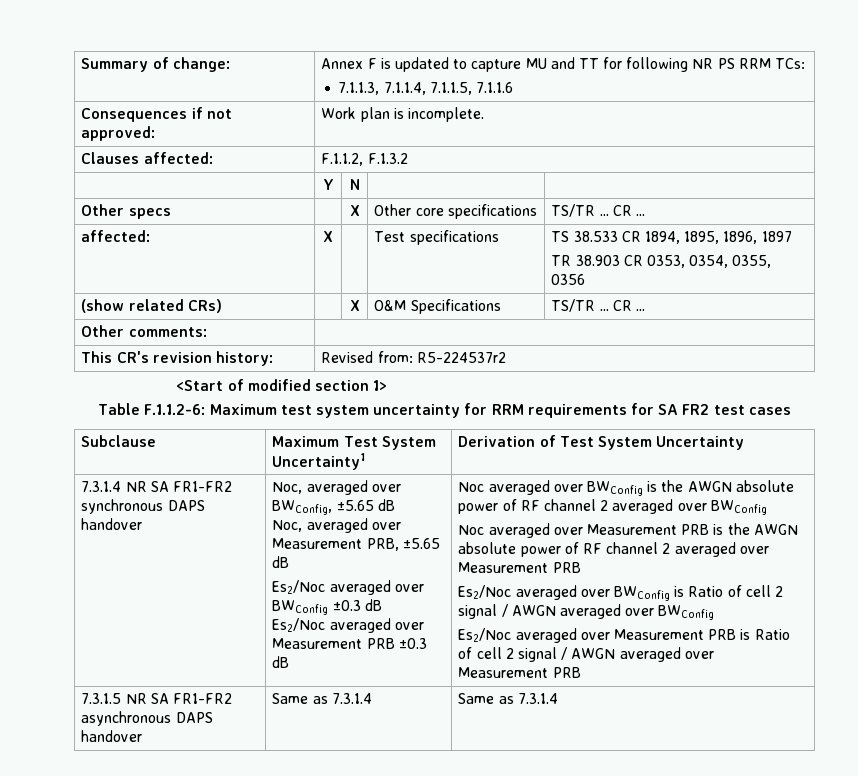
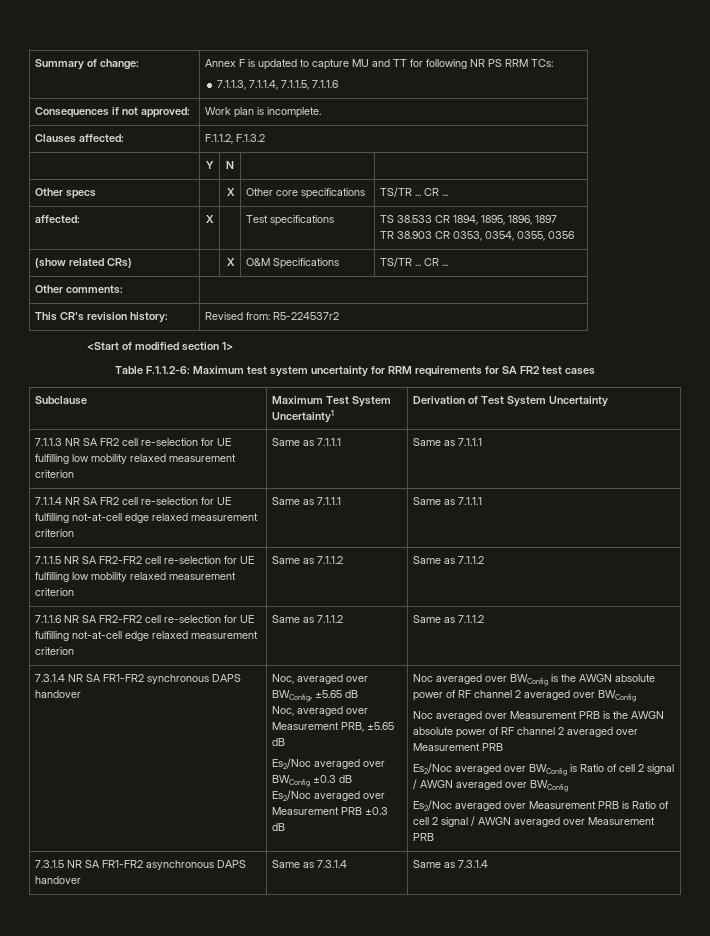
+ 7.1.1.3 NR SA FR2 cell re-selection for UE fulfilling low mobility relaxed measurement criterion | Same as 7.1.1.1 | Same as 7.1.1.1
+ 7.1.1.4 NR SA FR2 cell re-selection for UE fulfilling not-at-cell edge relaxed measurement criterion | Same as 7.1.1.1 | Same as 7.1.1.1
+ 7.1.1.5 NR SA FR2-FR2 cell re-selection for UE fulfilling low mobility relaxed measurement criterion | Same as 7.1.1.2 | Same as 7.1.1.2
+ 7.1.1.6 NR SA FR2-FR2 cell re-selection for UE fulfilling not-at-cell edge relaxed measurement criterion | Same as 7.1.1.2 | Same as 7.1.1.2

